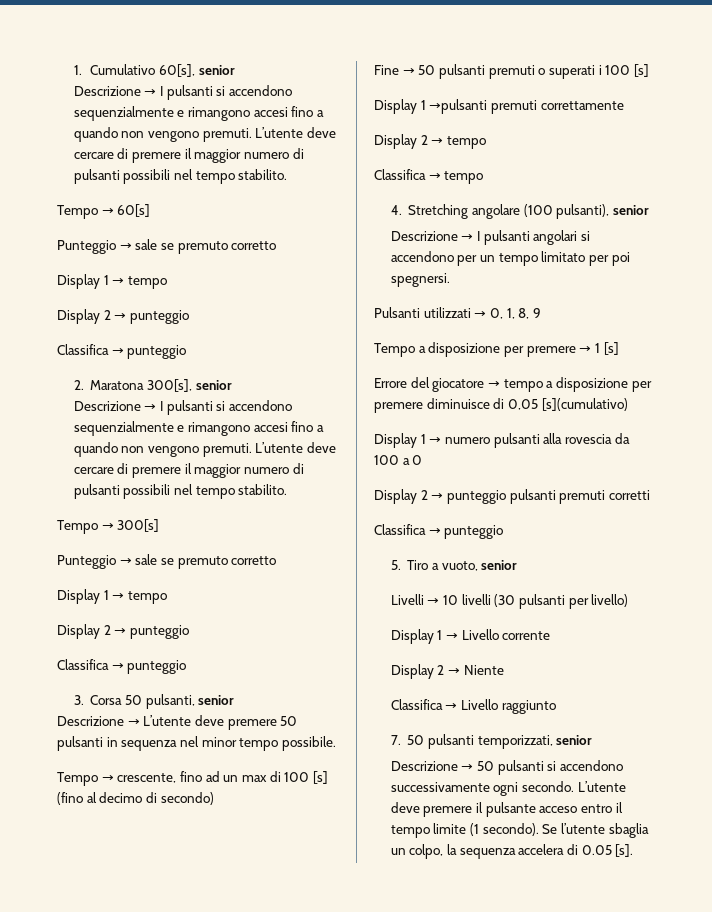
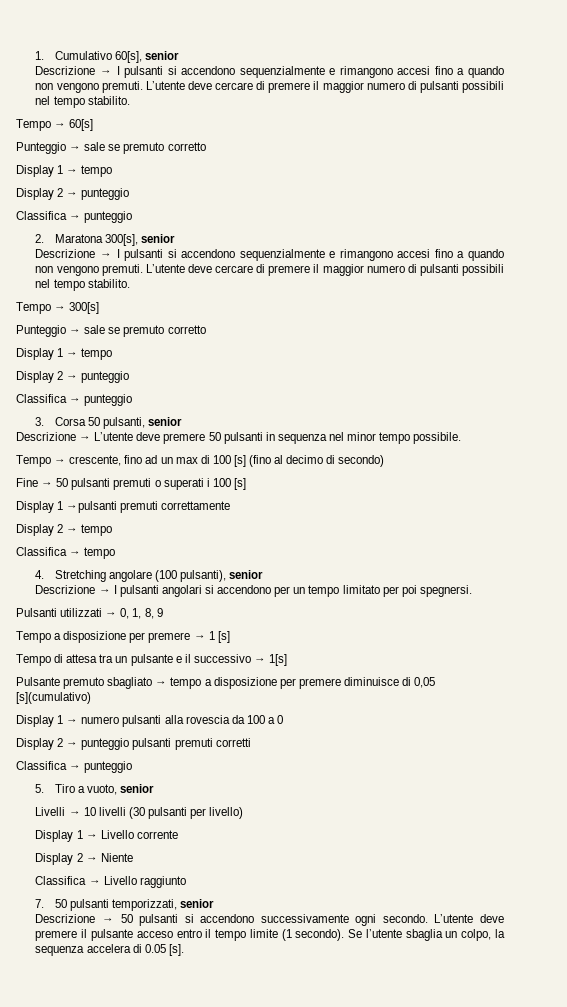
- Errore del giocatore → tempo a disposizione per premere diminuisce di 0,05 [s](cumulativo)
+ Tempo di attesa tra un pulsante e il successivo → 1[s]
+ Pulsante premuto sbagliato → tempo a disposizione per premere diminuisce di 0,05 [s](cumulativo)

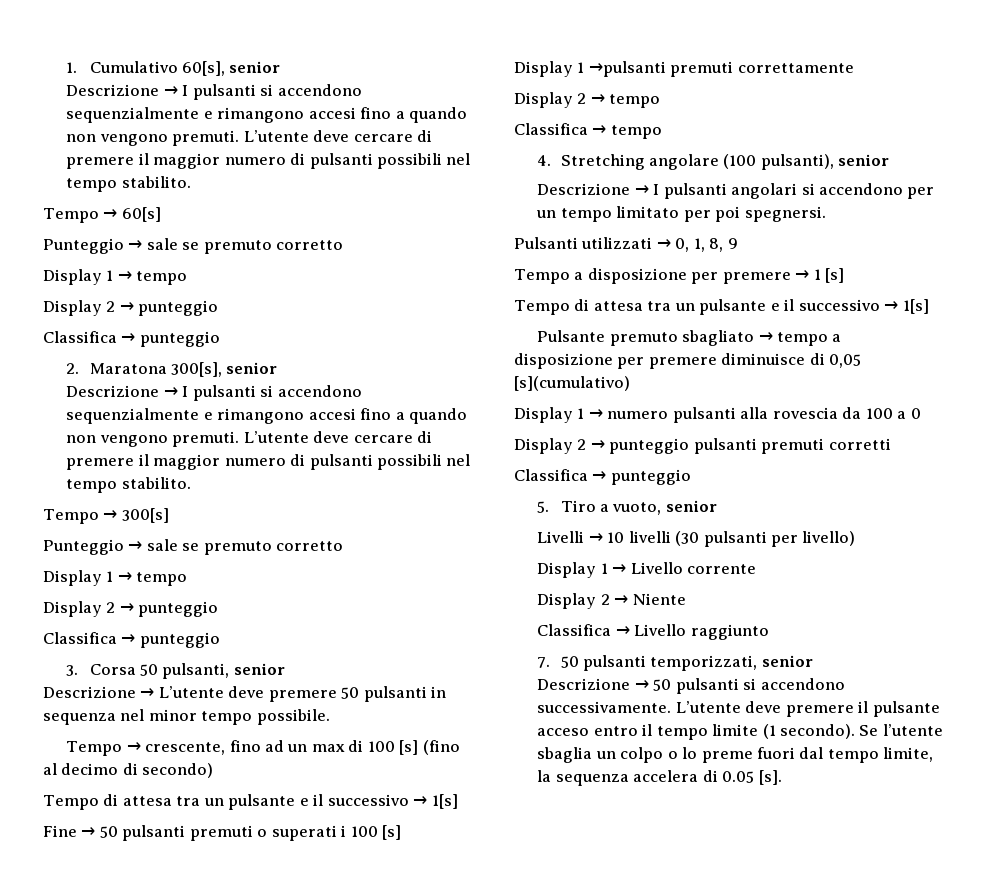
  Tempo → crescente, fino ad un max di 100 [s] (fino al decimo di secondo)
+ Tempo di attesa tra un pulsante e il successivo → 1[s]
- Descrizione → 50 pulsanti si accendono successivamente ogni secondo.
+ Descrizione → 50 pulsanti si accendono successivamente.
- Se l’utente sbaglia un colpo, la sequenza accelera di 0.05 [s].
+ Se l’utente sbaglia un colpo o lo preme fuori dal tempo limite, la sequenza accelera di 0.05 [s].

